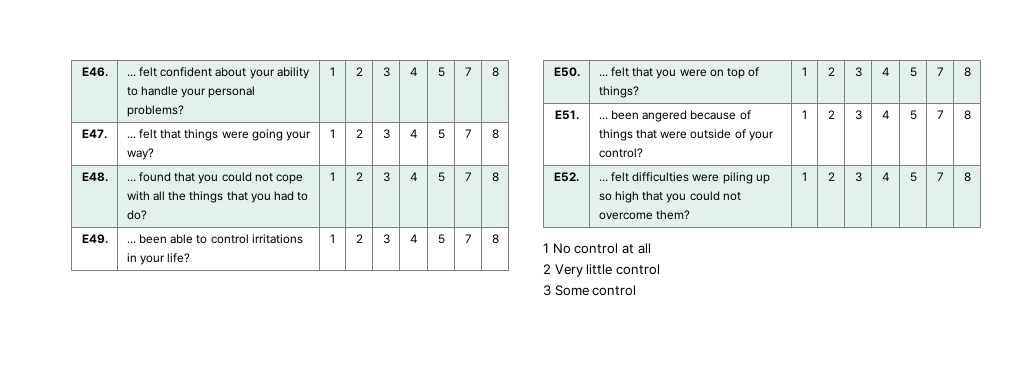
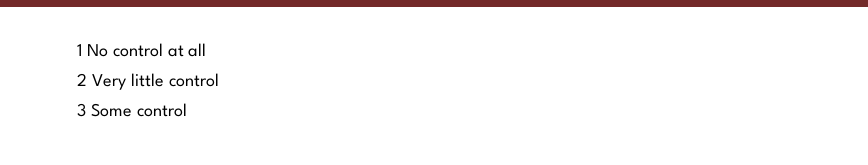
- E46. | … felt confident about your ability to handle your personal problems? | 1 | 2 | 3 | 4 | 5 | 7 | 8
- E47. | … felt that things were going your way? | 1 | 2 | 3 | 4 | 5 | 7 | 8
- E48. | … found that you could not cope with all the things that you had to do? | 1 | 2 | 3 | 4 | 5 | 7 | 8
- E49. | … been able to control irritations in your life? | 1 | 2 | 3 | 4 | 5 | 7 | 8
- E50. | … felt that you were on top of things? | 1 | 2 | 3 | 4 | 5 | 7 | 8
- E51. | … been angered because of things that were outside of your control? | 1 | 2 | 3 | 4 | 5 | 7 | 8
- E52. | … felt difficulties were piling up so high that you could not overcome them? | 1 | 2 | 3 | 4 | 5 | 7 | 8

